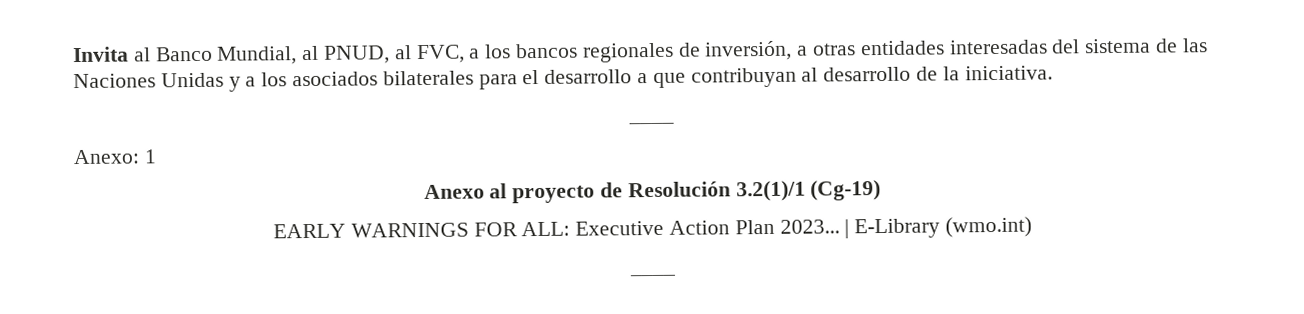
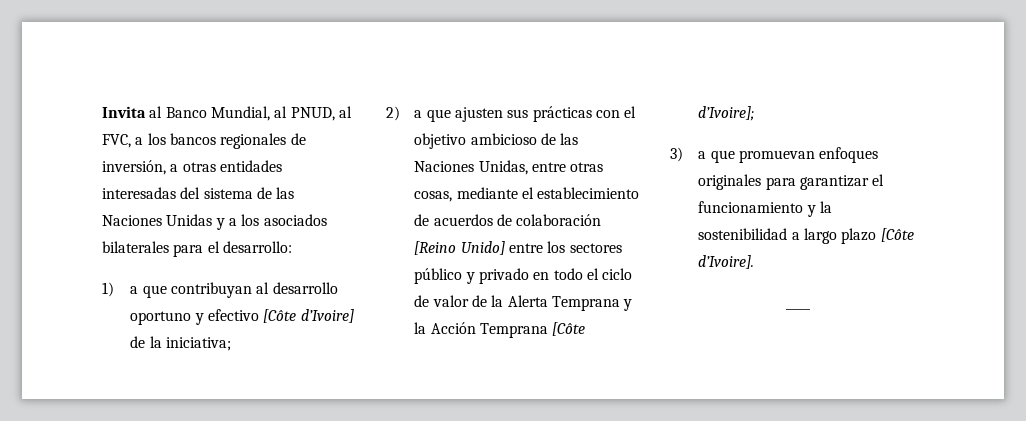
- Invita al Banco Mundial, al PNUD, al FVC, a los bancos regionales de inversión, a otras entidades interesadas del sistema de las Naciones Unidas y a los asociados bilaterales para el desarrollo a que contribuyan al desarrollo de la iniciativa.
- ____
- Anexo: 1
- Anexo al proyecto de Resolución 3.2(1)/1 (Cg-19)
- EARLY WARNINGS FOR ALL: Executive Action Plan 2023... | E-Library (wmo.int)
+ Invita al Banco Mundial, al PNUD, al FVC, a los bancos regionales de inversión, a otras entidades interesadas del sistema de las Naciones Unidas y a los asociados bilaterales para el desarrollo:
+ 1) a que contribuyan al desarrollo oportuno y efectivo [Côte d’Ivoire] de la iniciativa;
+ 2) a que ajusten sus prácticas con el objetivo ambicioso de las Naciones Unidas, entre otras cosas, mediante el establecimiento de acuerdos de colaboración [Reino Unido] entre los sectores público y privado en todo el ciclo de valor de la Alerta Temprana y la Acción Temprana [Côte d’Ivoire];
+ 3) a que promuevan enfoques originales para garantizar el funcionamiento y la sostenibilidad a largo plazo [Côte d’Ivoire].

